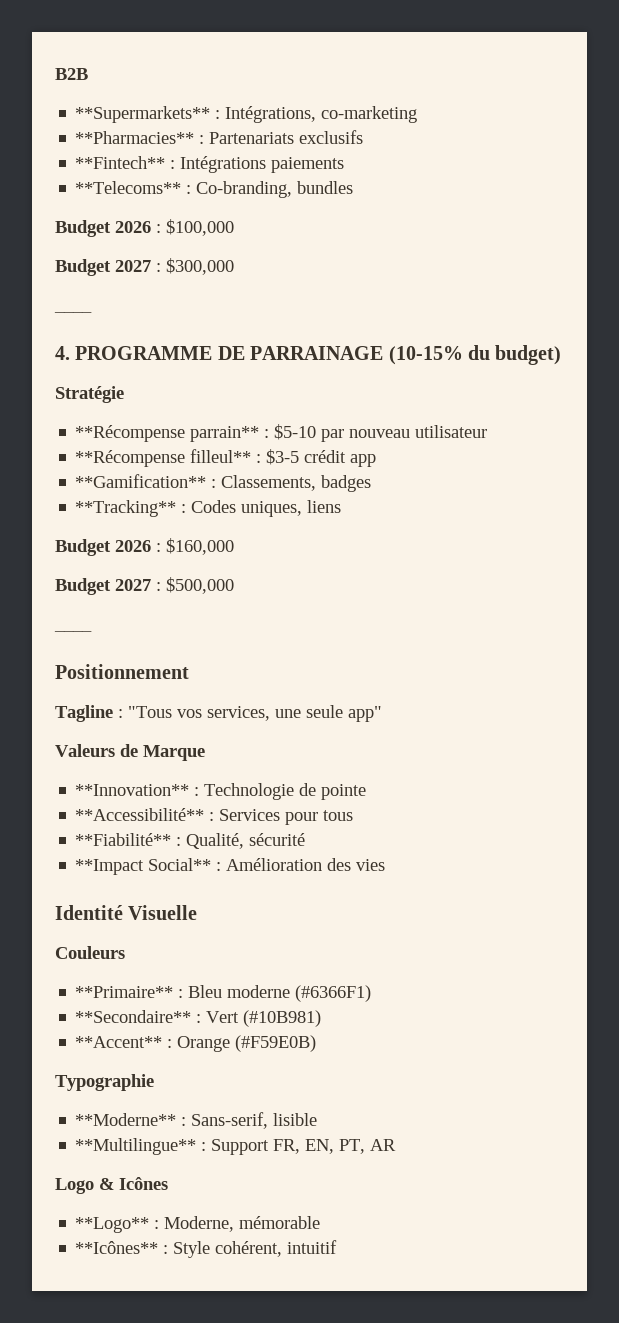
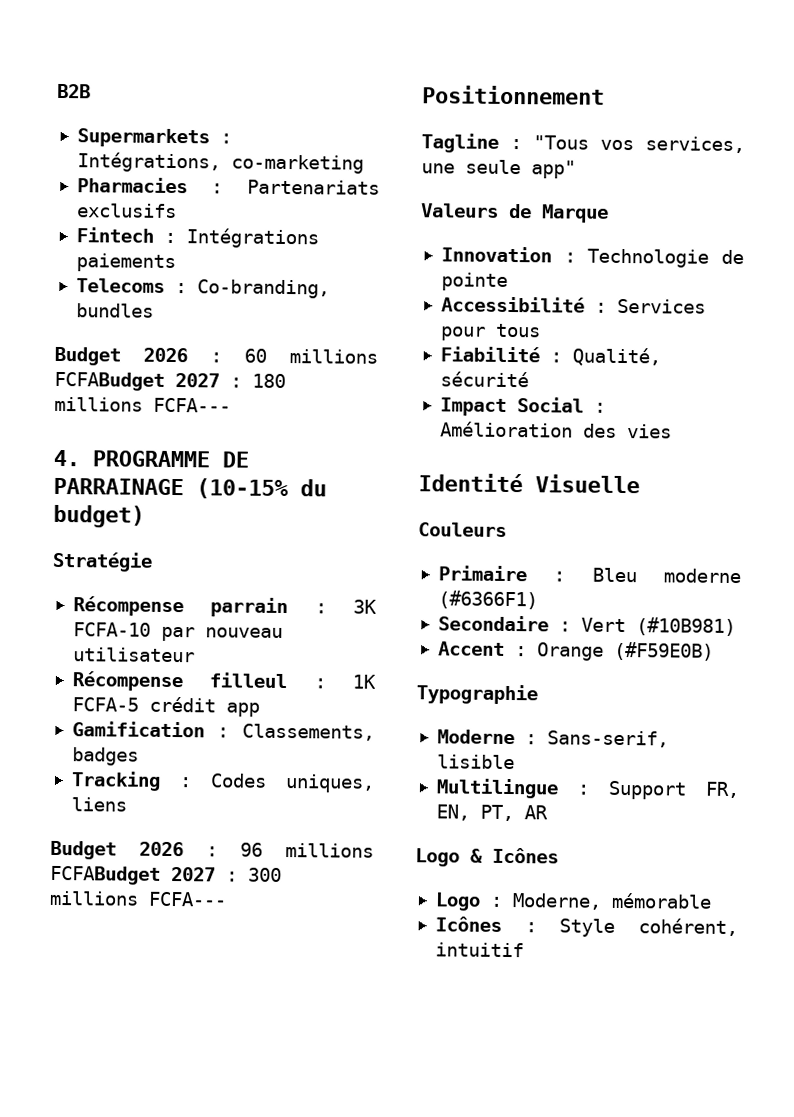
- **Supermarkets** : Intégrations, co-marketing
+ Supermarkets : Intégrations, co-marketing
- **Pharmacies** : Partenariats exclusifs
+ Pharmacies : Partenariats exclusifs
- **Fintech** : Intégrations paiements
+ Fintech : Intégrations paiements
- **Telecoms** : Co-branding, bundles
+ Telecoms : Co-branding, bundles
- Budget 2026 : $100,000
- Budget 2027 : $300,000
- ____
+ Budget 2026 : 60 millions FCFABudget 2027 : 180 millions FCFA---
- **Récompense parrain** : $5-10 par nouveau utilisateur
- **Récompense filleul** : $3-5 crédit app
+ Récompense parrain : 3K FCFA-10 par nouveau utilisateur
+ Récompense filleul : 1K FCFA-5 crédit app
- **Gamification** : Classements, badges
+ Gamification : Classements, badges
- **Tracking** : Codes uniques, liens
+ Tracking : Codes uniques, liens
- Budget 2026 : $160,000
- Budget 2027 : $500,000
- ____
+ Budget 2026 : 96 millions FCFABudget 2027 : 300 millions FCFA---
- **Innovation** : Technologie de pointe
+ Innovation : Technologie de pointe
- **Accessibilité** : Services pour tous
+ Accessibilité : Services pour tous
- **Fiabilité** : Qualité, sécurité
+ Fiabilité : Qualité, sécurité
- **Impact Social** : Amélioration des vies
+ Impact Social : Amélioration des vies
- **Primaire** : Bleu moderne (#6366F1)
+ Primaire : Bleu moderne (#6366F1)
- **Secondaire** : Vert (#10B981)
+ Secondaire : Vert (#10B981)
- **Accent** : Orange (#F59E0B)
+ Accent : Orange (#F59E0B)
- **Moderne** : Sans-serif, lisible
+ Moderne : Sans-serif, lisible
- **Multilingue** : Support FR, EN, PT, AR
+ Multilingue : Support FR, EN, PT, AR
- **Logo** : Moderne, mémorable
+ Logo : Moderne, mémorable
- **Icônes** : Style cohérent, intuitif
+ Icônes : Style cohérent, intuitif

